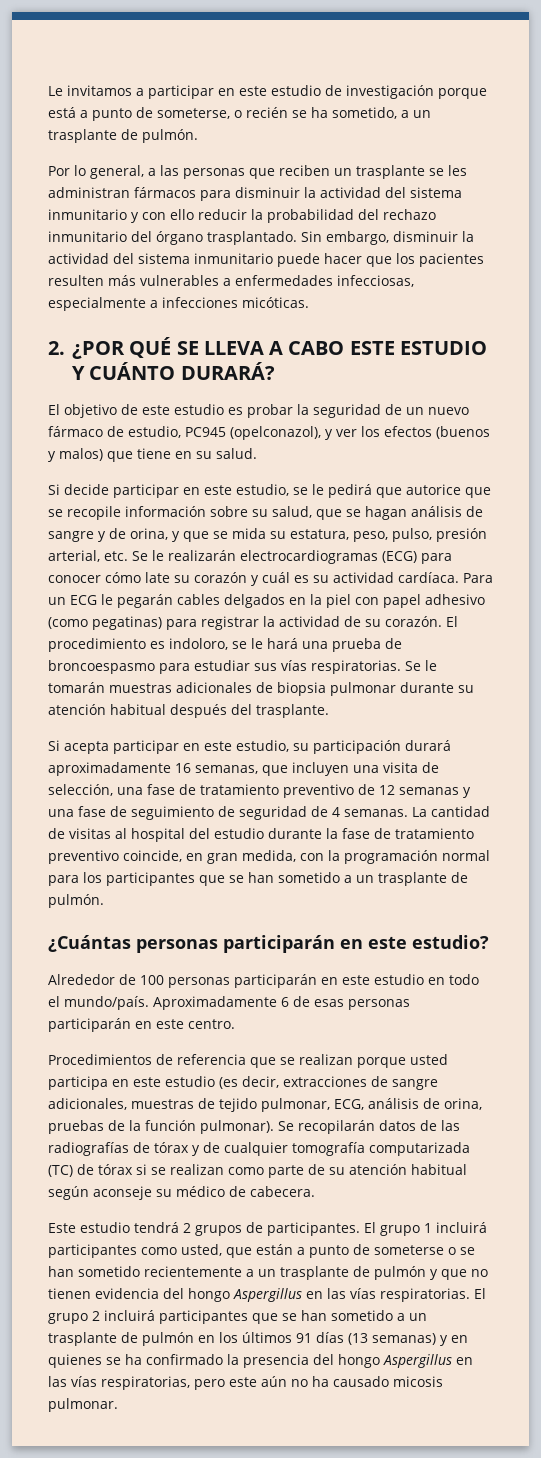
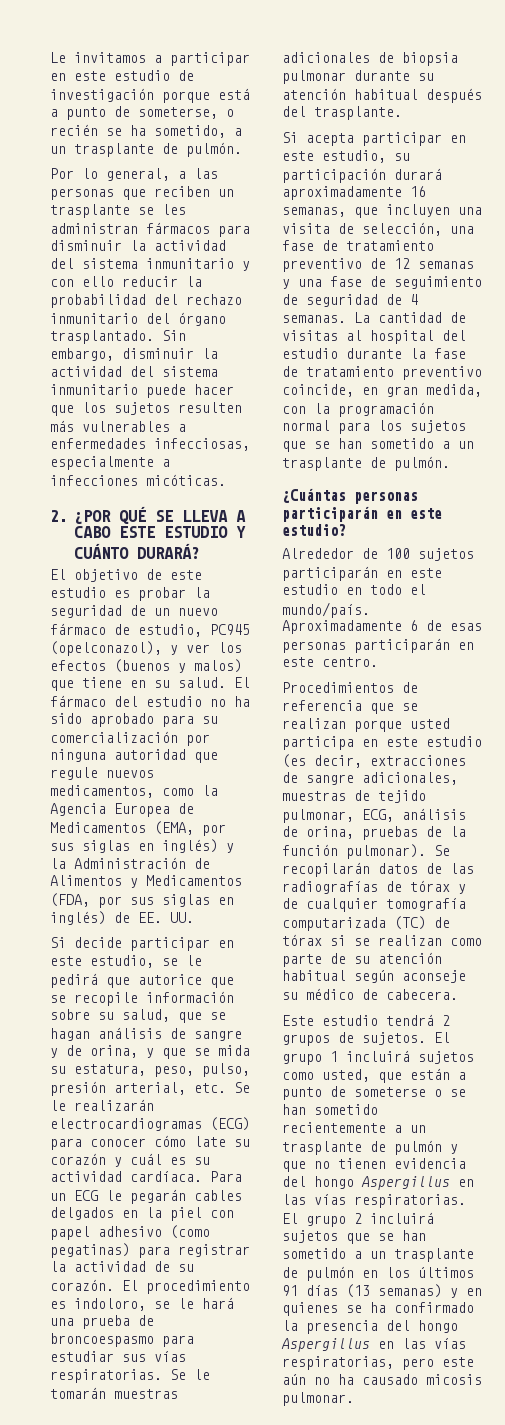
- Sin embargo, disminuir la actividad del sistema inmunitario puede hacer que los pacientes resulten más vulnerables a enfermedades infecciosas, especialmente a infecciones micóticas.
+ Sin embargo, disminuir la actividad del sistema inmunitario puede hacer que los sujetos resulten más vulnerables a enfermedades infecciosas, especialmente a infecciones micóticas.
+ El fármaco del estudio no ha sido aprobado para su comercialización por ninguna autoridad que regule nuevos medicamentos, como la Agencia Europea de Medicamentos (EMA, por sus siglas en inglés) y la Administración de Alimentos y Medicamentos (FDA, por sus siglas en inglés) de EE. UU.
- La cantidad de visitas al hospital del estudio durante la fase de tratamiento preventivo coincide, en gran medida, con la programación normal para los participantes que se han sometido a un trasplante de pulmón.
+ La cantidad de visitas al hospital del estudio durante la fase de tratamiento preventivo coincide, en gran medida, con la programación normal para los sujetos que se han sometido a un trasplante de pulmón.
- Alrededor de 100 personas participarán en este estudio en todo el mundo/país.
+ Alrededor de 100 sujetos participarán en este estudio en todo el mundo/país.
- Este estudio tendrá 2 grupos de participantes.
+ Este estudio tendrá 2 grupos de sujetos.
- El grupo 1 incluirá participantes como usted, que están a punto de someterse o se han sometido recientemente a un trasplante de pulmón y que no tienen evidencia del hongo Aspergillus en las vías respiratorias.
+ El grupo 1 incluirá sujetos como usted, que están a punto de someterse o se han sometido recientemente a un trasplante de pulmón y que no tienen evidencia del hongo Aspergillus en las vías respiratorias.
- El grupo 2 incluirá participantes que se han sometido a un trasplante de pulmón en los últimos 91 días (13 semanas) y en quienes se ha confirmado la presencia del hongo Aspergillus en las vías respiratorias, pero este aún no ha causado micosis pulmonar.
+ El grupo 2 incluirá sujetos que se han sometido a un trasplante de pulmón en los últimos 91 días (13 semanas) y en quienes se ha confirmado la presencia del hongo Aspergillus en las vías respiratorias, pero este aún no ha causado micosis pulmonar.

